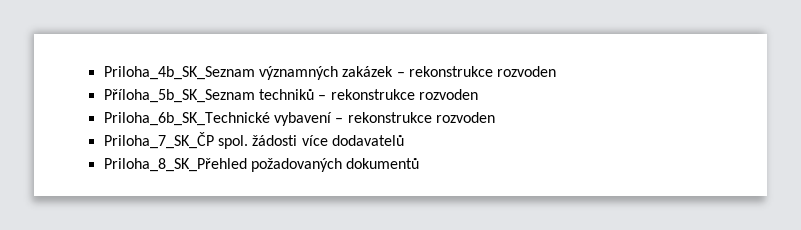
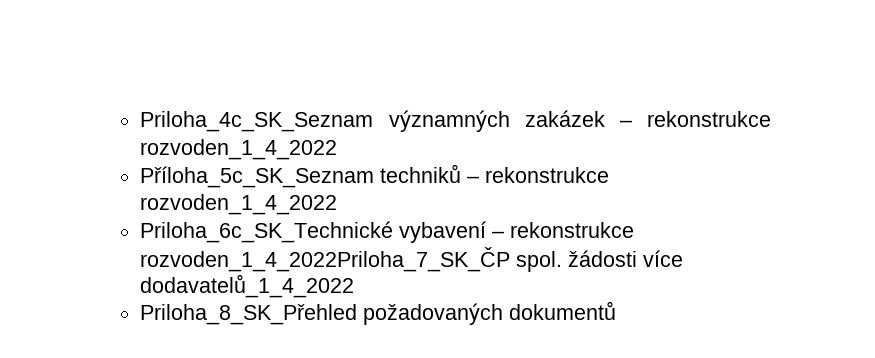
- Priloha_4b_SK_Seznam významných zakázek – rekonstrukce rozvoden
- Příloha_5b_SK_Seznam techniků – rekonstrukce rozvoden
- Priloha_6b_SK_Technické vybavení – rekonstrukce rozvoden
- Priloha_7_SK_ČP spol. žádosti více dodavatelů
+ Priloha_4c_SK_Seznam významných zakázek – rekonstrukce rozvoden_1_4_2022
+ Příloha_5c_SK_Seznam techniků – rekonstrukce rozvoden_1_4_2022
+ Priloha_6c_SK_Technické vybavení – rekonstrukce rozvoden_1_4_2022Priloha_7_SK_ČP spol. žádosti více dodavatelů_1_4_2022

